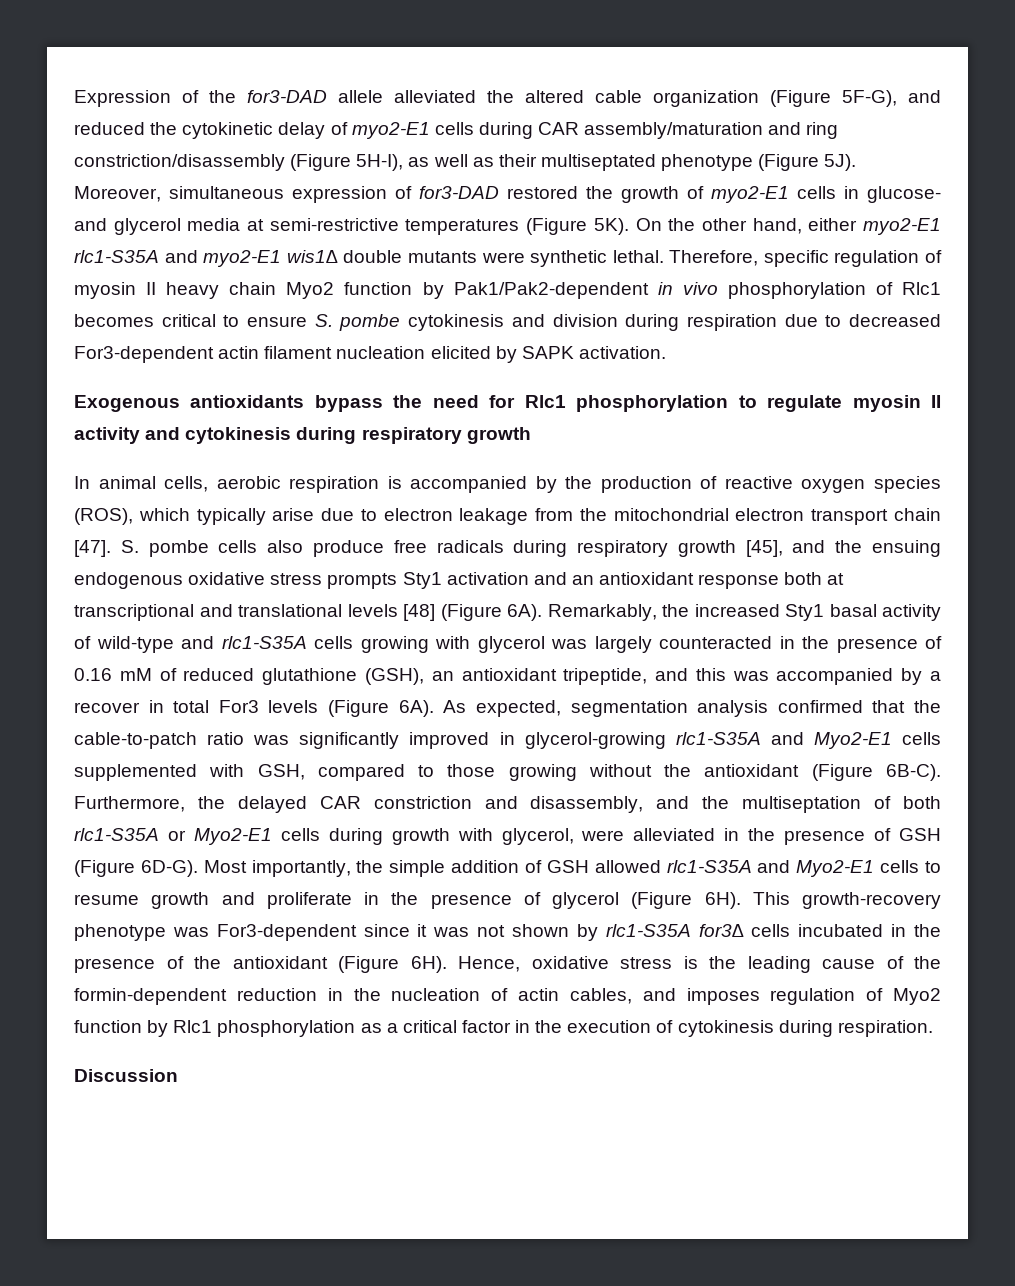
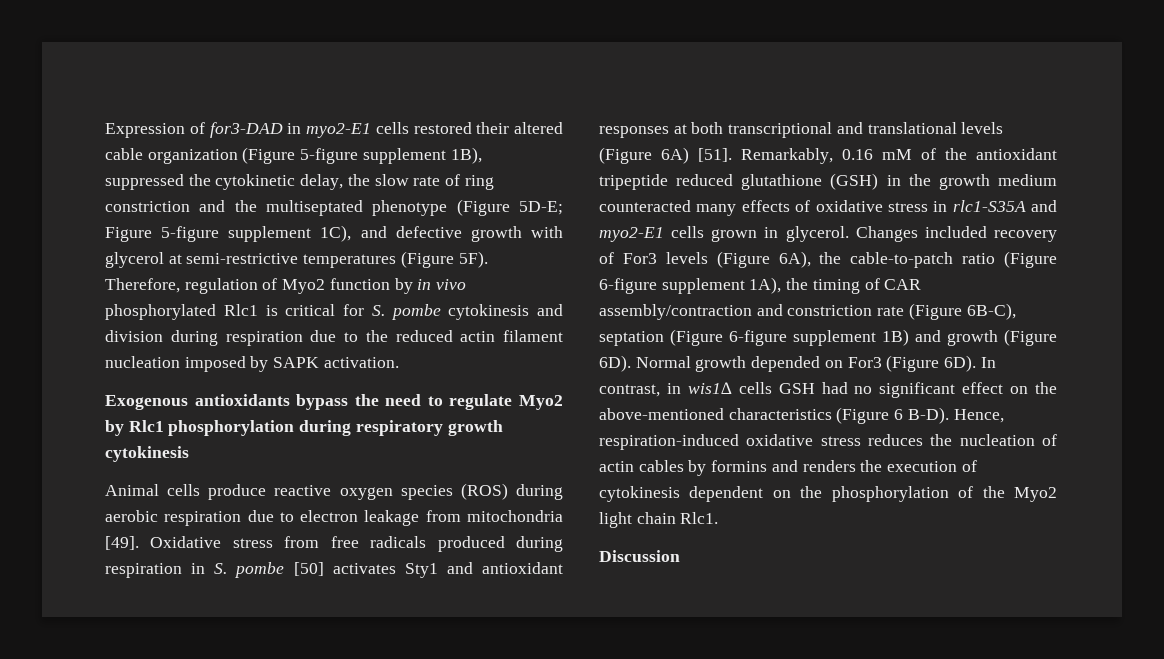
- Expression of the for3-DAD allele alleviated the altered cable organization (Figure 5F-G), and reduced the cytokinetic delay of myo2-E1 cells during CAR assembly/maturation and ring constriction/disassembly (Figure 5H-I), as well as their multiseptated phenotype (Figure 5J). Moreover, simultaneous expression of for3-DAD restored the growth of myo2-E1 cells in glucose- and glycerol media at semi-restrictive temperatures (Figure 5K). On the other hand, either myo2-E1 rlc1-S35A and myo2-E1 wis1∆ double mutants were synthetic lethal. Therefore, specific regulation of myosin II heavy chain Myo2 function by Pak1/Pak2-dependent in vivo phosphorylation of Rlc1 becomes critical to ensure S. pombe cytokinesis and division during respiration due to decreased For3-dependent actin filament nucleation elicited by SAPK activation.
+ Expression of for3-DAD in myo2-E1 cells restored their altered cable organization (Figure 5-figure supplement 1B), suppressed the cytokinetic delay, the slow rate of ring constriction and the multiseptated phenotype (Figure 5D-E; Figure 5-figure supplement 1C), and defective growth with glycerol at semi-restrictive temperatures (Figure 5F). Therefore, regulation of Myo2 function by in vivo phosphorylated Rlc1 is critical for S. pombe cytokinesis and division during respiration due to the reduced actin filament nucleation imposed by SAPK activation.
- Exogenous antioxidants bypass the need for Rlc1 phosphorylation to regulate myosin II activity and cytokinesis during respiratory growth
- In animal cells, aerobic respiration is accompanied by the production of reactive oxygen species (ROS), which typically arise due to electron leakage from the mitochondrial electron transport chain [47]. S. pombe cells also produce free radicals during respiratory growth [45], and the ensuing endogenous oxidative stress prompts Sty1 activation and an antioxidant response both at transcriptional and translational levels [48] (Figure 6A). Remarkably, the increased Sty1 basal activity of wild-type and rlc1-S35A cells growing with glycerol was largely counteracted in the presence of 0.16 mM of reduced glutathione (GSH), an antioxidant tripeptide, and this was accompanied by a recover in total For3 levels (Figure 6A). As expected, segmentation analysis confirmed that the cable-to-patch ratio was significantly improved in glycerol-growing rlc1-S35A and Myo2-E1 cells supplemented with GSH, compared to those growing without the antioxidant (Figure 6B-C). Furthermore, the delayed CAR constriction and disassembly, and the multiseptation of both rlc1-S35A or Myo2-E1 cells during growth with glycerol, were alleviated in the presence of GSH (Figure 6D-G). Most importantly, the simple addition of GSH allowed rlc1-S35A and Myo2-E1 cells to resume growth and proliferate in the presence of glycerol (Figure 6H). This growth-recovery phenotype was For3-dependent since it was not shown by rlc1-S35A for3∆ cells incubated in the presence of the antioxidant (Figure 6H). Hence, oxidative stress is the leading cause of the formin-dependent reduction in the nucleation of actin cables, and imposes regulation of Myo2 function by Rlc1 phosphorylation as a critical factor in the execution of cytokinesis during respiration.
+ Exogenous antioxidants bypass the need to regulate Myo2 by Rlc1 phosphorylation during respiratory growth cytokinesis
+ Animal cells produce reactive oxygen species (ROS) during aerobic respiration due to electron leakage from mitochondria [49]. Oxidative stress from free radicals produced during respiration in S. pombe [50] activates Sty1 and antioxidant responses at both transcriptional and translational levels (Figure 6A) [51]. Remarkably, 0.16 mM of the antioxidant tripeptide reduced glutathione (GSH) in the growth medium counteracted many effects of oxidative stress in rlc1-S35A and myo2-E1 cells grown in glycerol. Changes included recovery of For3 levels (Figure 6A), the cable-to-patch ratio (Figure 6-figure supplement 1A), the timing of CAR assembly/contraction and constriction rate (Figure 6B-C), septation (Figure 6-figure supplement 1B) and growth (Figure 6D). Normal growth depended on For3 (Figure 6D). In contrast, in wis1∆ cells GSH had no significant effect on the above-mentioned characteristics (Figure 6 B-D). Hence, respiration-induced oxidative stress reduces the nucleation of actin cables by formins and renders the execution of cytokinesis dependent on the phosphorylation of the Myo2 light chain Rlc1.

